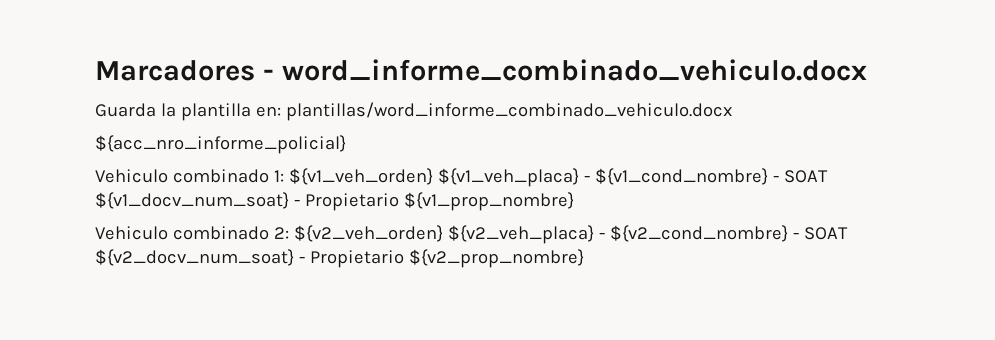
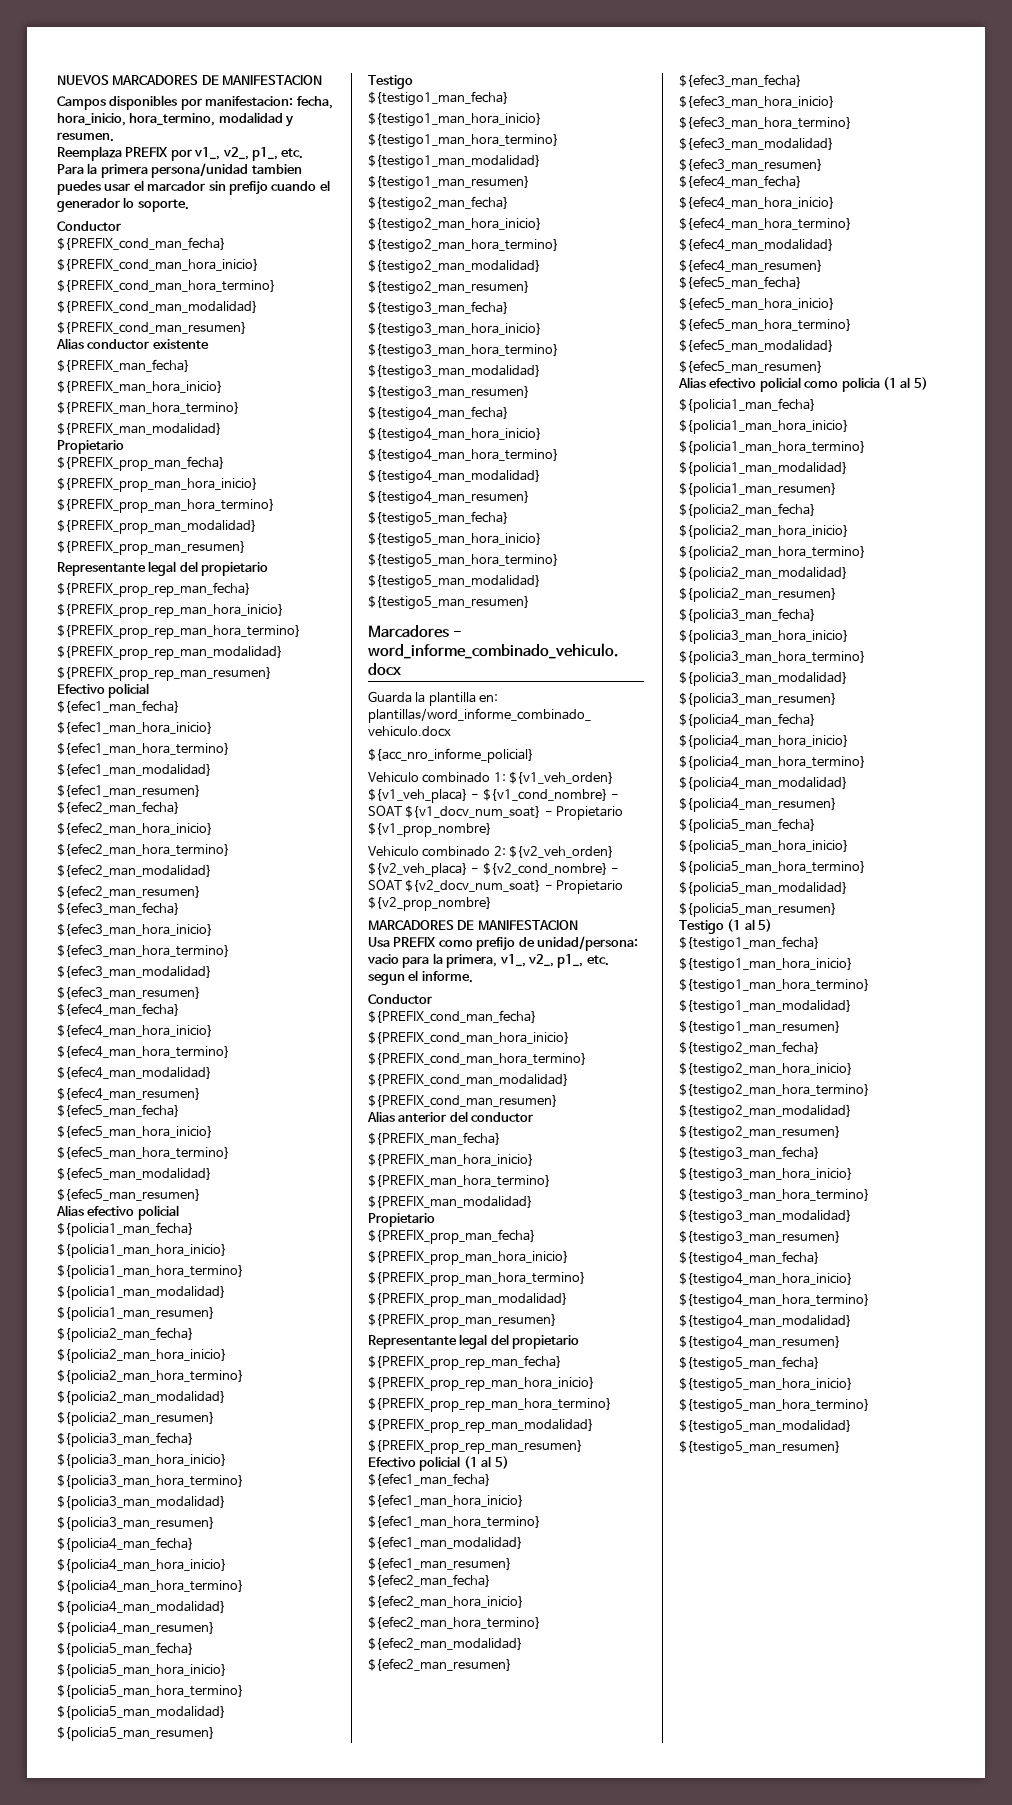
+ NUEVOS MARCADORES DE MANIFESTACION
+ Campos disponibles por manifestacion: fecha, hora_inicio, hora_termino, modalidad y resumen.
+ Reemplaza PREFIX por v1_, v2_, p1_, etc. Para la primera persona/unidad tambien puedes usar el marcador sin prefijo cuando el generador lo soporte.
+ Conductor
+ ${PREFIX_cond_man_fecha}
+ ${PREFIX_cond_man_hora_inicio}
+ ${PREFIX_cond_man_hora_termino}
+ ${PREFIX_cond_man_modalidad}
+ ${PREFIX_cond_man_resumen}
+ Alias conductor existente
+ ${PREFIX_man_fecha}
+ ${PREFIX_man_hora_inicio}
+ ${PREFIX_man_hora_termino}
+ ${PREFIX_man_modalidad}
+ Propietario
+ ${PREFIX_prop_man_fecha}
+ ${PREFIX_prop_man_hora_inicio}
+ ${PREFIX_prop_man_hora_termino}
+ ${PREFIX_prop_man_modalidad}
+ ${PREFIX_prop_man_resumen}
+ Representante legal del propietario
+ ${PREFIX_prop_rep_man_fecha}
+ ${PREFIX_prop_rep_man_hora_inicio}
+ ${PREFIX_prop_rep_man_hora_termino}
+ ${PREFIX_prop_rep_man_modalidad}
+ ${PREFIX_prop_rep_man_resumen}
+ Efectivo policial
+ ${efec1_man_fecha}
+ ${efec1_man_hora_inicio}
+ ${efec1_man_hora_termino}
+ ${efec1_man_modalidad}
+ ${efec1_man_resumen}
+ ${efec2_man_fecha}
+ ${efec2_man_hora_inicio}
+ ${efec2_man_hora_termino}
+ ${efec2_man_modalidad}
+ ${efec2_man_resumen}
+ ${efec3_man_fecha}
+ ${efec3_man_hora_inicio}
+ ${efec3_man_hora_termino}
+ ${efec3_man_modalidad}
+ ${efec3_man_resumen}
+ ${efec4_man_fecha}
+ ${efec4_man_hora_inicio}
+ ${efec4_man_hora_termino}
+ ${efec4_man_modalidad}
+ ${efec4_man_resumen}
+ ${efec5_man_fecha}
+ ${efec5_man_hora_inicio}
+ ${efec5_man_hora_termino}
+ ${efec5_man_modalidad}
+ ${efec5_man_resumen}
+ Alias efectivo policial
+ ${policia1_man_fecha}
+ ${policia1_man_hora_inicio}
+ ${policia1_man_hora_termino}
+ ${policia1_man_modalidad}
+ ${policia1_man_resumen}
+ ${policia2_man_fecha}
+ ${policia2_man_hora_inicio}
+ ${policia2_man_hora_termino}
+ ${policia2_man_modalidad}
+ ${policia2_man_resumen}
+ ${policia3_man_fecha}
+ ${policia3_man_hora_inicio}
+ ${policia3_man_hora_termino}
+ ${policia3_man_modalidad}
+ ${policia3_man_resumen}
+ ${policia4_man_fecha}
+ ${policia4_man_hora_inicio}
+ ${policia4_man_hora_termino}
+ ${policia4_man_modalidad}
+ ${policia4_man_resumen}
+ ${policia5_man_fecha}
+ ${policia5_man_hora_inicio}
+ ${policia5_man_hora_termino}
+ ${policia5_man_modalidad}
+ ${policia5_man_resumen}
+ Testigo
+ ${testigo1_man_fecha}
+ ${testigo1_man_hora_inicio}
+ ${testigo1_man_hora_termino}
+ ${testigo1_man_modalidad}
+ ${testigo1_man_resumen}
+ ${testigo2_man_fecha}
+ ${testigo2_man_hora_inicio}
+ ${testigo2_man_hora_termino}
+ ${testigo2_man_modalidad}
+ ${testigo2_man_resumen}
+ ${testigo3_man_fecha}
+ ${testigo3_man_hora_inicio}
+ ${testigo3_man_hora_termino}
+ ${testigo3_man_modalidad}
+ ${testigo3_man_resumen}
+ ${testigo4_man_fecha}
+ ${testigo4_man_hora_inicio}
+ ${testigo4_man_hora_termino}
+ ${testigo4_man_modalidad}
+ ${testigo4_man_resumen}
+ ${testigo5_man_fecha}
+ ${testigo5_man_hora_inicio}
+ ${testigo5_man_hora_termino}
+ ${testigo5_man_modalidad}
+ ${testigo5_man_resumen}
  Vehiculo combinado 2: ${v2_veh_orden} ${v2_veh_placa} - ${v2_cond_nombre} - SOAT ${v2_docv_num_soat} - Propietario ${v2_prop_nombre}
+ MARCADORES DE MANIFESTACION
+ Usa PREFIX como prefijo de unidad/persona: vacio para la primera, v1_, v2_, p1_, etc. segun el informe.
+ Conductor
+ ${PREFIX_cond_man_fecha}
+ ${PREFIX_cond_man_hora_inicio}
+ ${PREFIX_cond_man_hora_termino}
+ ${PREFIX_cond_man_modalidad}
+ ${PREFIX_cond_man_resumen}
+ Alias anterior del conductor
+ ${PREFIX_man_fecha}
+ ${PREFIX_man_hora_inicio}
+ ${PREFIX_man_hora_termino}
+ ${PREFIX_man_modalidad}
+ Propietario
+ ${PREFIX_prop_man_fecha}
+ ${PREFIX_prop_man_hora_inicio}
+ ${PREFIX_prop_man_hora_termino}
+ ${PREFIX_prop_man_modalidad}
+ ${PREFIX_prop_man_resumen}
+ Representante legal del propietario
+ ${PREFIX_prop_rep_man_fecha}
+ ${PREFIX_prop_rep_man_hora_inicio}
+ ${PREFIX_prop_rep_man_hora_termino}
+ ${PREFIX_prop_rep_man_modalidad}
+ ${PREFIX_prop_rep_man_resumen}
+ Efectivo policial (1 al 5)
+ ${efec1_man_fecha}
+ ${efec1_man_hora_inicio}
+ ${efec1_man_hora_termino}
+ ${efec1_man_modalidad}
+ ${efec1_man_resumen}
+ ${efec2_man_fecha}
+ ${efec2_man_hora_inicio}
+ ${efec2_man_hora_termino}
+ ${efec2_man_modalidad}
+ ${efec2_man_resumen}
+ ${efec3_man_fecha}
+ ${efec3_man_hora_inicio}
+ ${efec3_man_hora_termino}
+ ${efec3_man_modalidad}
+ ${efec3_man_resumen}
+ ${efec4_man_fecha}
+ ${efec4_man_hora_inicio}
+ ${efec4_man_hora_termino}
+ ${efec4_man_modalidad}
+ ${efec4_man_resumen}
+ ${efec5_man_fecha}
+ ${efec5_man_hora_inicio}
+ ${efec5_man_hora_termino}
+ ${efec5_man_modalidad}
+ ${efec5_man_resumen}
+ Alias efectivo policial como policia (1 al 5)
+ ${policia1_man_fecha}
+ ${policia1_man_hora_inicio}
+ ${policia1_man_hora_termino}
+ ${policia1_man_modalidad}
+ ${policia1_man_resumen}
+ ${policia2_man_fecha}
+ ${policia2_man_hora_inicio}
+ ${policia2_man_hora_termino}
+ ${policia2_man_modalidad}
+ ${policia2_man_resumen}
+ ${policia3_man_fecha}
+ ${policia3_man_hora_inicio}
+ ${policia3_man_hora_termino}
+ ${policia3_man_modalidad}
+ ${policia3_man_resumen}
+ ${policia4_man_fecha}
+ ${policia4_man_hora_inicio}
+ ${policia4_man_hora_termino}
+ ${policia4_man_modalidad}
+ ${policia4_man_resumen}
+ ${policia5_man_fecha}
+ ${policia5_man_hora_inicio}
+ ${policia5_man_hora_termino}
+ ${policia5_man_modalidad}
+ ${policia5_man_resumen}
+ Testigo (1 al 5)
+ ${testigo1_man_fecha}
+ ${testigo1_man_hora_inicio}
+ ${testigo1_man_hora_termino}
+ ${testigo1_man_modalidad}
+ ${testigo1_man_resumen}
+ ${testigo2_man_fecha}
+ ${testigo2_man_hora_inicio}
+ ${testigo2_man_hora_termino}
+ ${testigo2_man_modalidad}
+ ${testigo2_man_resumen}
+ ${testigo3_man_fecha}
+ ${testigo3_man_hora_inicio}
+ ${testigo3_man_hora_termino}
+ ${testigo3_man_modalidad}
+ ${testigo3_man_resumen}
+ ${testigo4_man_fecha}
+ ${testigo4_man_hora_inicio}
+ ${testigo4_man_hora_termino}
+ ${testigo4_man_modalidad}
+ ${testigo4_man_resumen}
+ ${testigo5_man_fecha}
+ ${testigo5_man_hora_inicio}
+ ${testigo5_man_hora_termino}
+ ${testigo5_man_modalidad}
+ ${testigo5_man_resumen}

